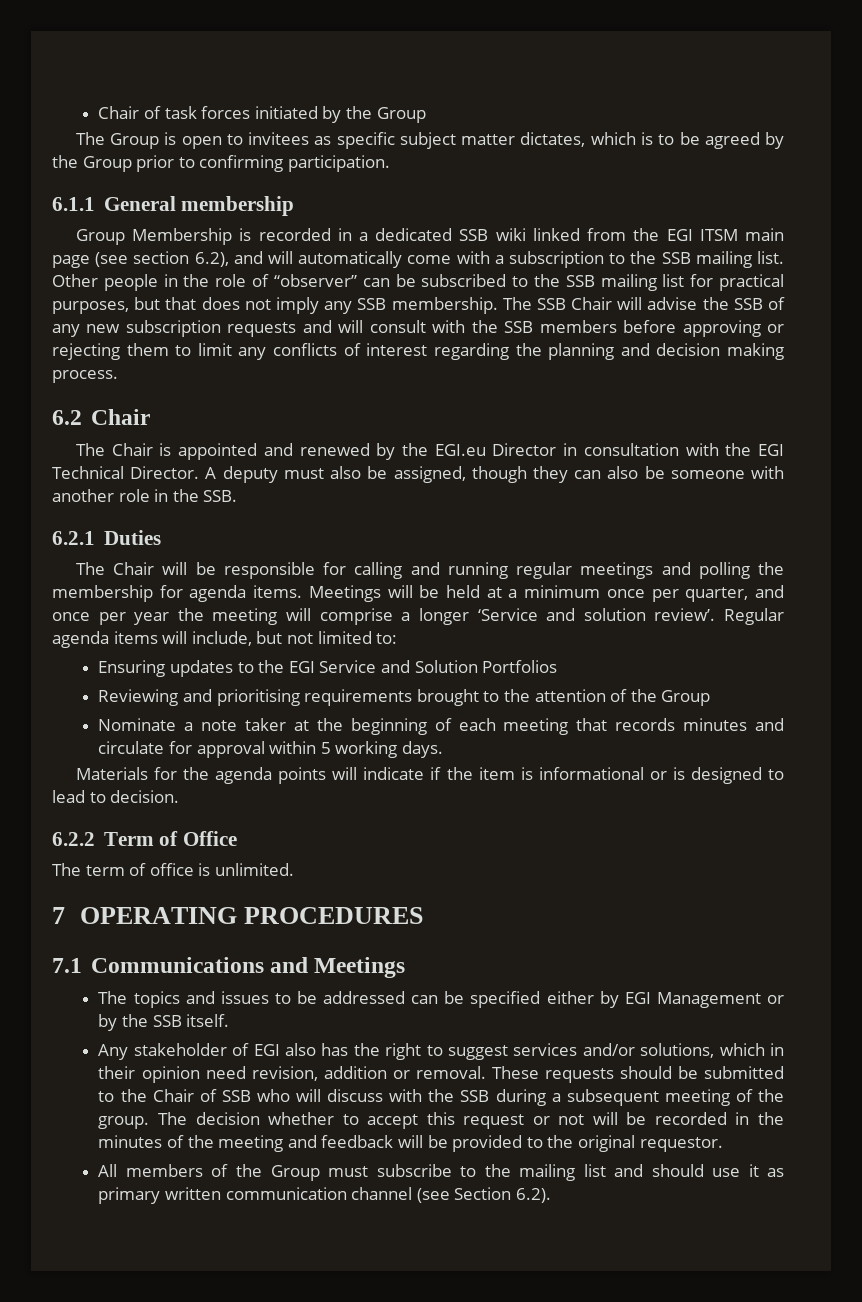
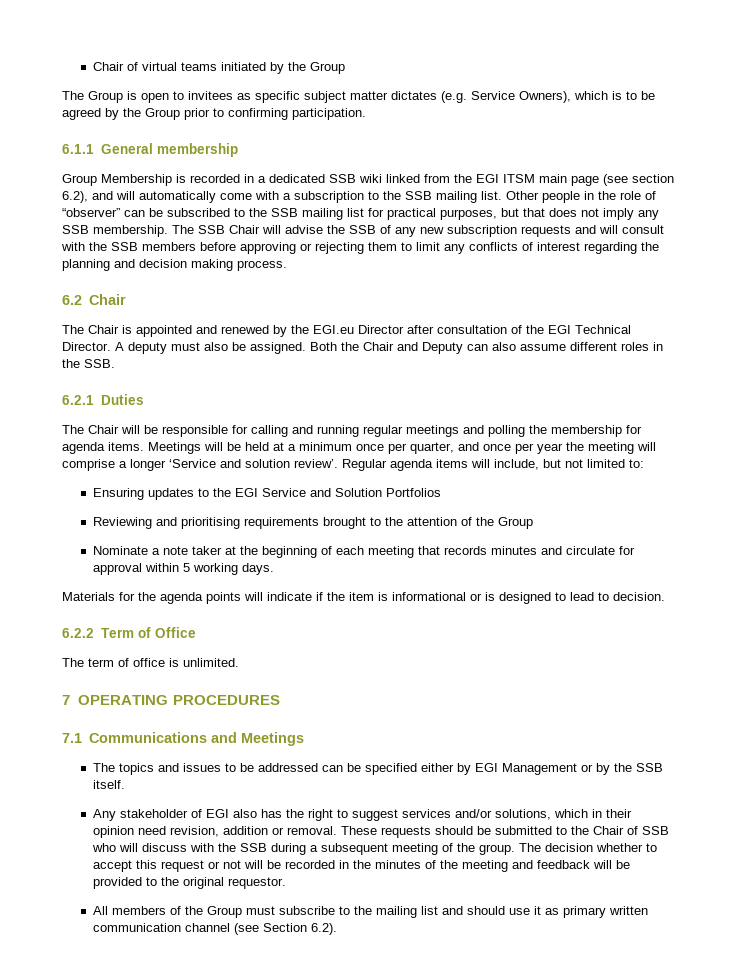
- Chair of task forces initiated by the Group
+ Chair of virtual teams initiated by the Group
- The Group is open to invitees as specific subject matter dictates, which is to be agreed by the Group prior to confirming participation.
+ The Group is open to invitees as specific subject matter dictates (e.g. Service Owners), which is to be agreed by the Group prior to confirming participation.
- The Chair is appointed and renewed by the EGI.eu Director in consultation with the EGI Technical Director.
+ The Chair is appointed and renewed by the EGI.eu Director after consultation of the EGI Technical Director.
- A deputy must also be assigned, though they can also be someone with another role in the SSB.
+ A deputy must also be assigned. Both the Chair and Deputy can also assume different roles in the SSB.

